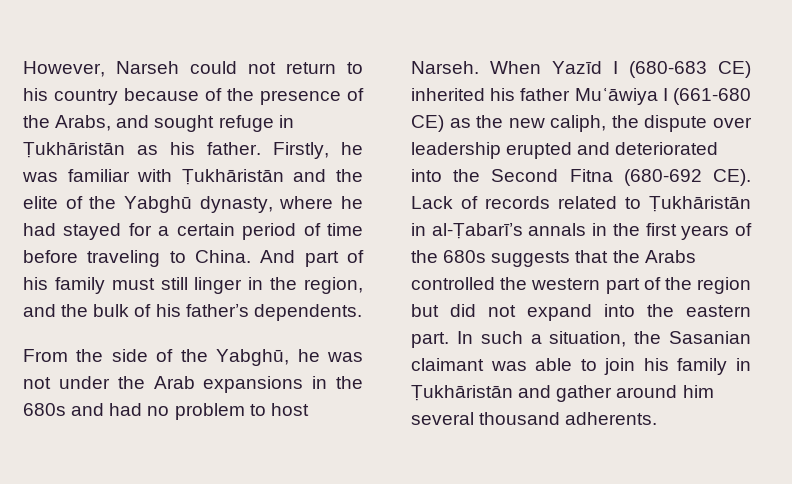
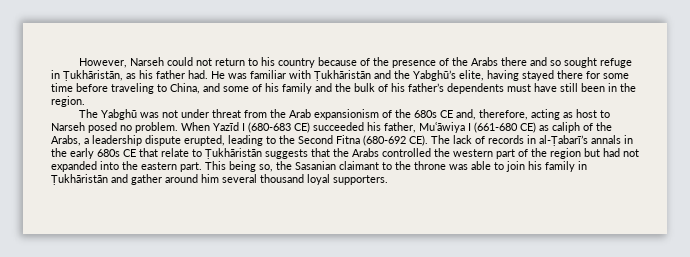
- However, Narseh could not return to his country because of the presence of the Arabs, and sought refuge in Ṭukhāristān as his father. Firstly, he was familiar with Ṭukhāristān and the elite of the Yabghū dynasty, where he had stayed for a certain period of time before traveling to China. And part of his family must still linger in the region, and the bulk of his father’s dependents.
- From the side of the Yabghū, he was not under the Arab expansions in the 680s and had no problem to host Narseh.
+ However, Narseh could not return to his country because of the presence of the Arabs there and so sought refuge in Ṭukhāristān, as his father had. He was familiar with Ṭukhāristān and the Yabghū’s elite, having stayed there for some time before traveling to China, and some of his family and the bulk of his father’s dependents must have still been in the region.
+ The Yabghū was not under threat from the Arab expansionism of the 680s CE and, therefore, acting as host to Narseh posed no problem.
- When Yazīd I (680-683 CE) inherited his father Muʿāwiya I (661-680 CE) as the new caliph, the dispute over leadership erupted and deteriorated into the Second Fitna (680-692 CE). Lack of records related to Ṭukhāristān in al-Ṭabarī’s annals in the first years of the 680s suggests that the Arabs controlled the western part of the region but did not expand into the eastern part.
+ When Yazīd I (680-683 CE) succeeded his father, Muʿāwiya I (661-680 CE) as caliph of the Arabs, a leadership dispute erupted, leading to the Second Fitna (680-692 CE). The lack of records in al-Ṭabarī’s annals in the early 680s CE that relate to Ṭukhāristān suggests that the Arabs controlled the western part of the region but had not expanded into the eastern part.
- In such a situation, the Sasanian claimant was able to join his family in Ṭukhāristān and gather around him several thousand adherents.
+ This being so, the Sasanian claimant to the throne was able to join his family in Ṭukhāristān and gather around him several thousand loyal supporters.

